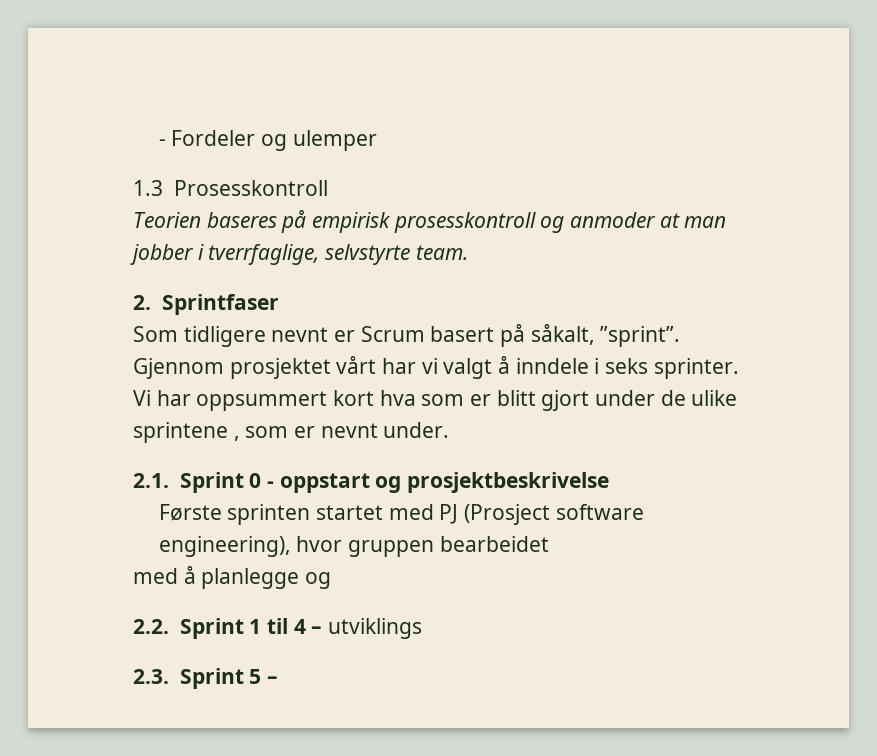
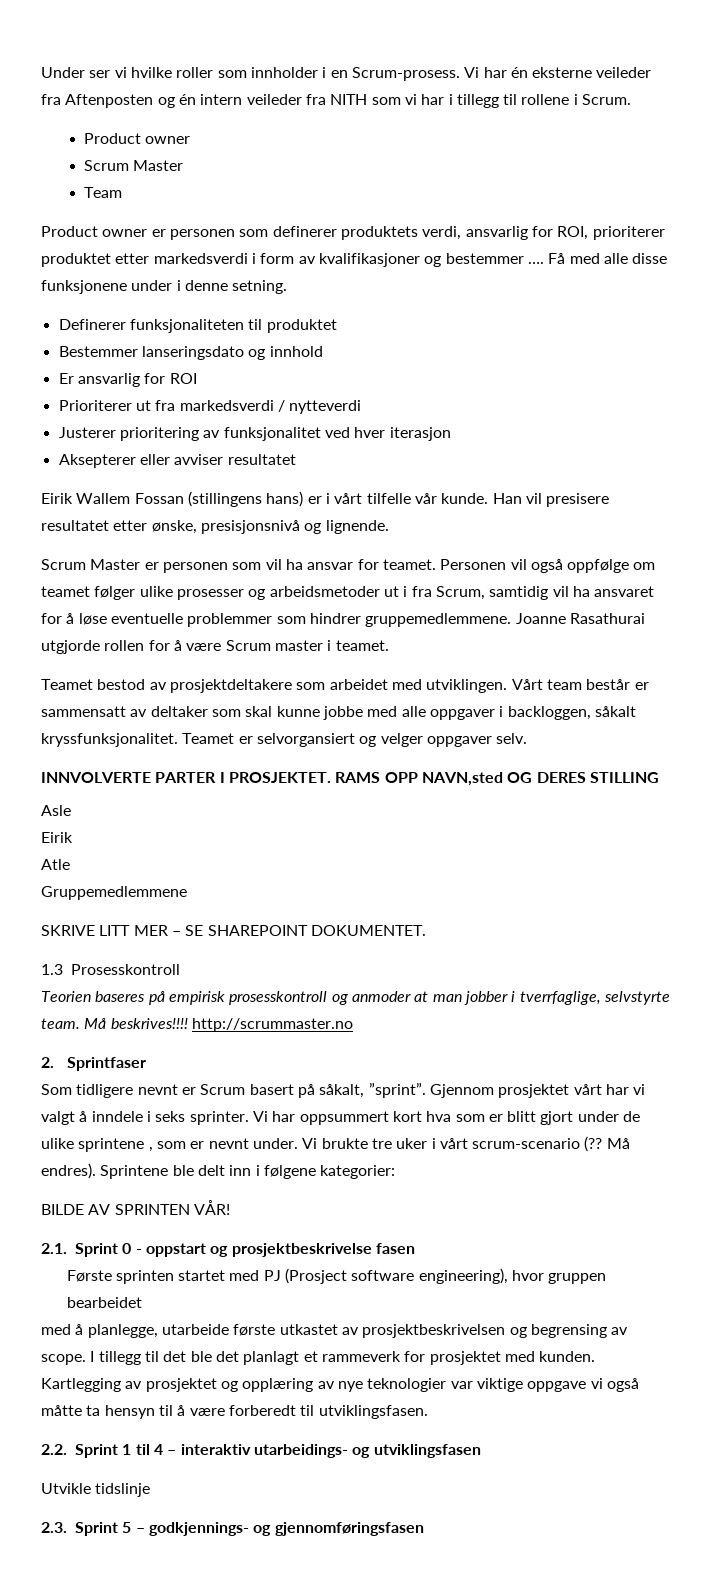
- - Fordeler og ulemper
+ Under ser vi hvilke roller som innholder i en Scrum-prosess. Vi har én eksterne veileder fra Aftenposten og én intern veileder fra NITH som vi har i tillegg til rollene i Scrum.
+ Product owner
+ Scrum Master
+ Team
+ Product owner er personen som definerer produktets verdi, ansvarlig for ROI, prioriterer produktet etter markedsverdi i form av kvalifikasjoner og bestemmer …. Få med alle disse funksjonene under i denne setning.
+ Definerer funksjonaliteten til produktet
+ Bestemmer lanseringsdato og innhold
+ Er ansvarlig for ROI
+ Prioriterer ut fra markedsverdi / nytteverdi
+ Justerer prioritering av funksjonalitet ved hver iterasjon
+ Aksepterer eller avviser resultatet
+ Eirik Wallem Fossan (stillingens hans) er i vårt tilfelle vår kunde. Han vil presisere resultatet etter ønske, presisjonsnivå og lignende.
+ Scrum Master er personen som vil ha ansvar for teamet. Personen vil også oppfølge om teamet følger ulike prosesser og arbeidsmetoder ut i fra Scrum, samtidig vil ha ansvaret for å løse eventuelle problemmer som hindrer gruppemedlemmene. Joanne Rasathurai utgjorde rollen for å være Scrum master i teamet.
+ Teamet bestod av prosjektdeltakere som arbeidet med utviklingen. Vårt team består er sammensatt av deltaker som skal kunne jobbe med alle oppgaver i backloggen, såkalt kryssfunksjonalitet. Teamet er selvorgansiert og velger oppgaver selv.
+ INNVOLVERTE PARTER I PROSJEKTET. RAMS OPP NAVN,sted OG DERES STILLING
+ Asle
+ Eirik
+ Atle
+ Gruppemedlemmene
+ SKRIVE LITT MER – SE SHAREPOINT DOKUMENTET.
+ Må beskrives!!!! http://scrummaster.no
+ Vi brukte tre uker i vårt scrum-scenario (?? Må endres). Sprintene ble delt inn i følgene kategorier:
+ BILDE AV SPRINTEN VÅR!
- 2.1. Sprint 0 - oppstart og prosjektbeskrivelse
+ 2.1. Sprint 0 - oppstart og prosjektbeskrivelse fasen
- med å planlegge og
+ med å planlegge, utarbeide første utkastet av prosjektbeskrivelsen og begrensing av scope. I tillegg til det ble det planlagt et rammeverk for prosjektet med kunden. Kartlegging av prosjektet og opplæring av nye teknologier var viktige oppgave vi også måtte ta hensyn til å være forberedt til utviklingsfasen.
- 2.2. Sprint 1 til 4 – utviklings
+ 2.2. Sprint 1 til 4 – interaktiv utarbeidings- og utviklingsfasen
+ Utvikle tidslinje
- 2.3. Sprint 5 –
+ 2.3. Sprint 5 – godkjennings- og gjennomføringsfasen

